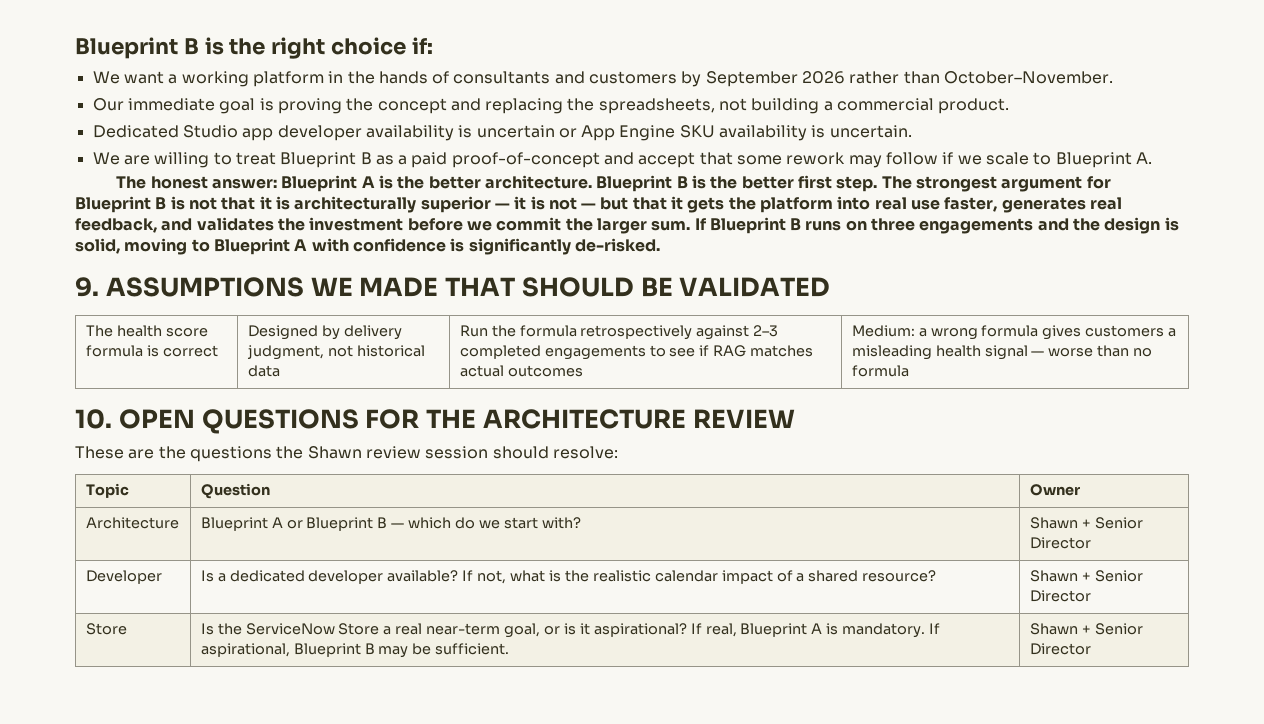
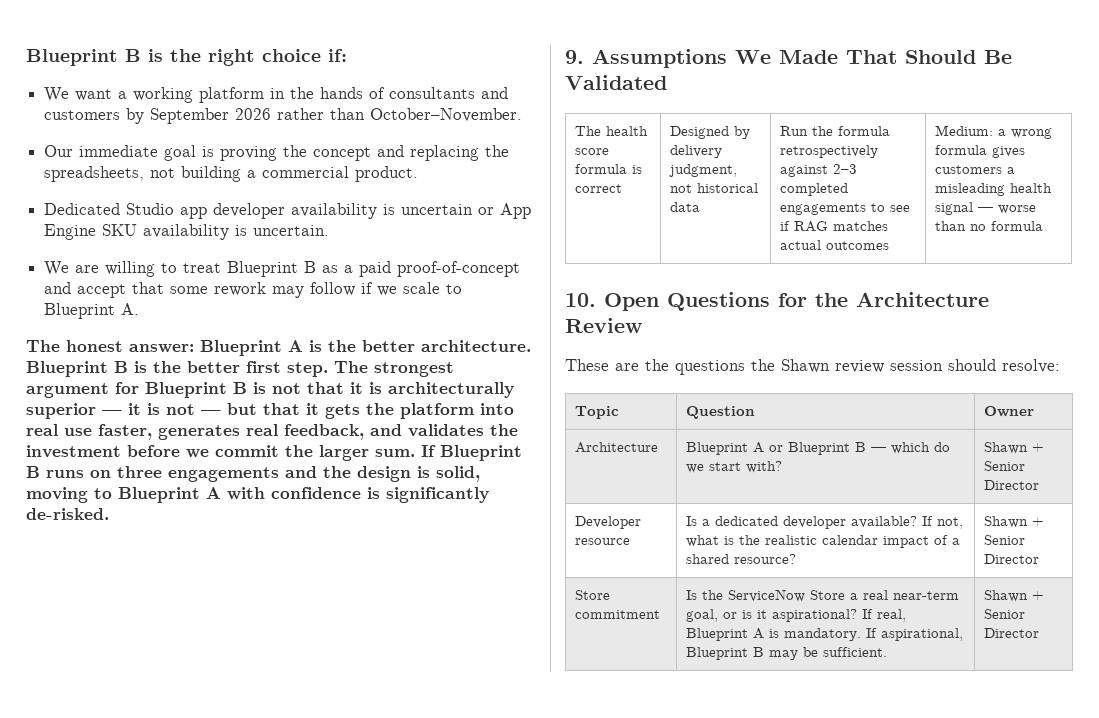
- 9. ASSUMPTIONS WE MADE THAT SHOULD BE VALIDATED
+ 9. Assumptions We Made That Should Be Validated
- 10. OPEN QUESTIONS FOR THE ARCHITECTURE REVIEW
+ 10. Open Questions for the Architecture Review
- Developer | Is a dedicated developer available? If not, what is the realistic calendar impact of a shared resource? | Shawn + Senior Director
+ Developer resource | Is a dedicated developer available? If not, what is the realistic calendar impact of a shared resource? | Shawn + Senior Director
- Store | Is the ServiceNow Store a real near-term goal, or is it aspirational? If real, Blueprint A is mandatory. If aspirational, Blueprint B may be sufficient. | Shawn + Senior Director
+ Store commitment | Is the ServiceNow Store a real near-term goal, or is it aspirational? If real, Blueprint A is mandatory. If aspirational, Blueprint B may be sufficient. | Shawn + Senior Director

